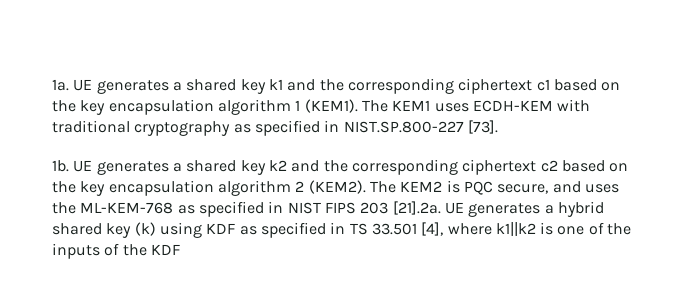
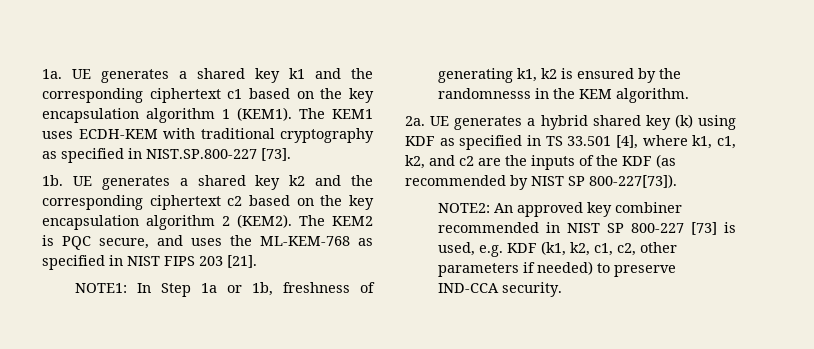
- The KEM2 is PQC secure, and uses the ML-KEM-768 as specified in NIST FIPS 203 [21].2a. UE generates a hybrid shared key (k) using KDF as specified in TS 33.501 [4], where k1||k2 is one of the inputs of the KDF
+ The KEM2 is PQC secure, and uses the ML-KEM-768 as specified in NIST FIPS 203 [21].
+ NOTE1: In Step 1a or 1b, freshness of generating k1, k2 is ensured by the randomnesss in the KEM algorithm.
+ 2a. UE generates a hybrid shared key (k) using KDF as specified in TS 33.501 [4], where k1, c1, k2, and c2 are the inputs of the KDF (as recommended by NIST SP 800-227[73]).
+ NOTE2: An approved key combiner recommended in NIST SP 800-227 [73] is used, e.g. KDF (k1, k2, c1, c2, other parameters if needed) to preserve IND-CCA security.

